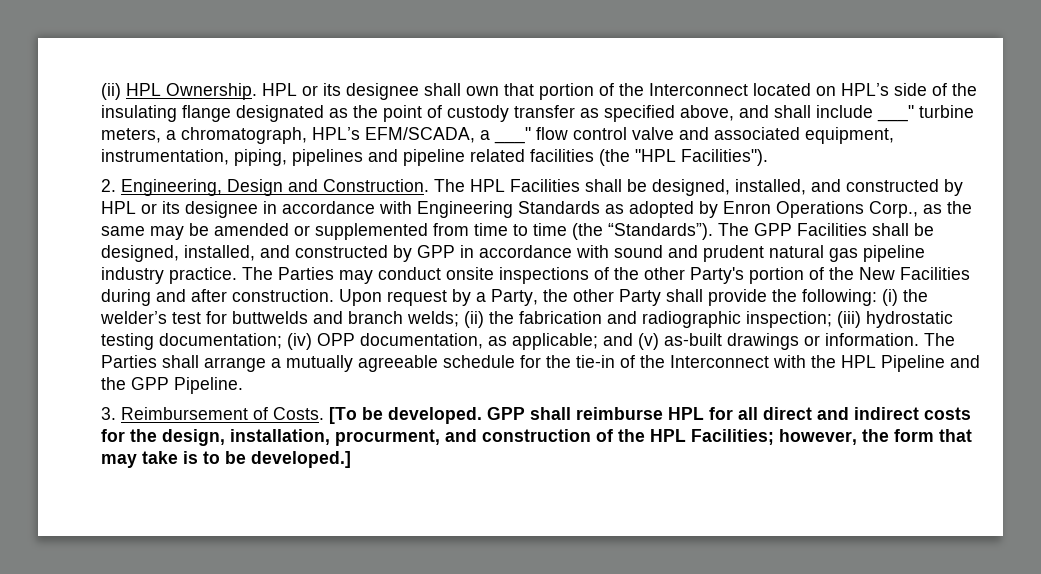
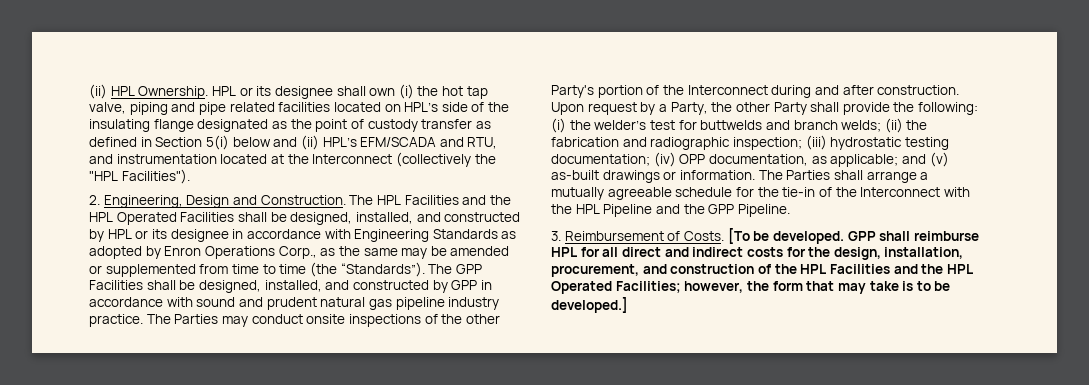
- HPL or its designee shall own that portion of the Interconnect located on HPL’s side of the insulating flange designated as the point of custody transfer as specified above, and shall include ___" turbine meters, a chromatograph, HPL’s EFM/SCADA, a ___" flow control valve and associated equipment, instrumentation, piping, pipelines and pipeline related facilities (the "HPL Facilities").
+ HPL or its designee shall own (i) the hot tap valve, piping and pipe related facilities located on HPL’s side of the insulating flange designated as the point of custody transfer as defined in Section 5(i) below and (ii) HPL’s EFM/SCADA and RTU, and instrumentation located at the Interconnect (collectively the "HPL Facilities").
- The HPL Facilities shall be designed, installed, and constructed by HPL or its designee in accordance with Engineering Standards as adopted by Enron Operations Corp., as the same may be amended or supplemented from time to time (the “Standards”).
+ The HPL Facilities and the HPL Operated Facilities shall be designed, installed, and constructed by HPL or its designee in accordance with Engineering Standards as adopted by Enron Operations Corp., as the same may be amended or supplemented from time to time (the “Standards”).
- The Parties may conduct onsite inspections of the other Party's portion of the New Facilities during and after construction.
+ The Parties may conduct onsite inspections of the other Party's portion of the Interconnect during and after construction.
- GPP shall reimburse HPL for all direct and indirect costs for the design, installation, procurment, and construction of the HPL Facilities; however, the form that may take is to be developed.]
+ GPP shall reimburse HPL for all direct and indirect costs for the design, installation, procurement, and construction of the HPL Facilities and the HPL Operated Facilities; however, the form that may take is to be developed.]

